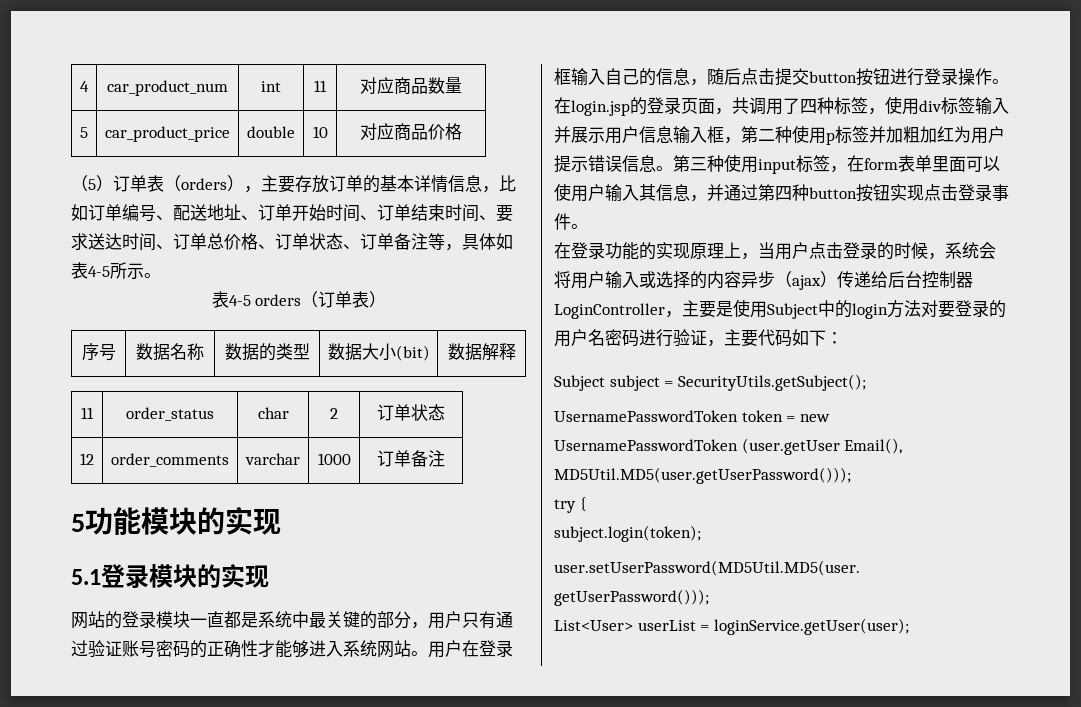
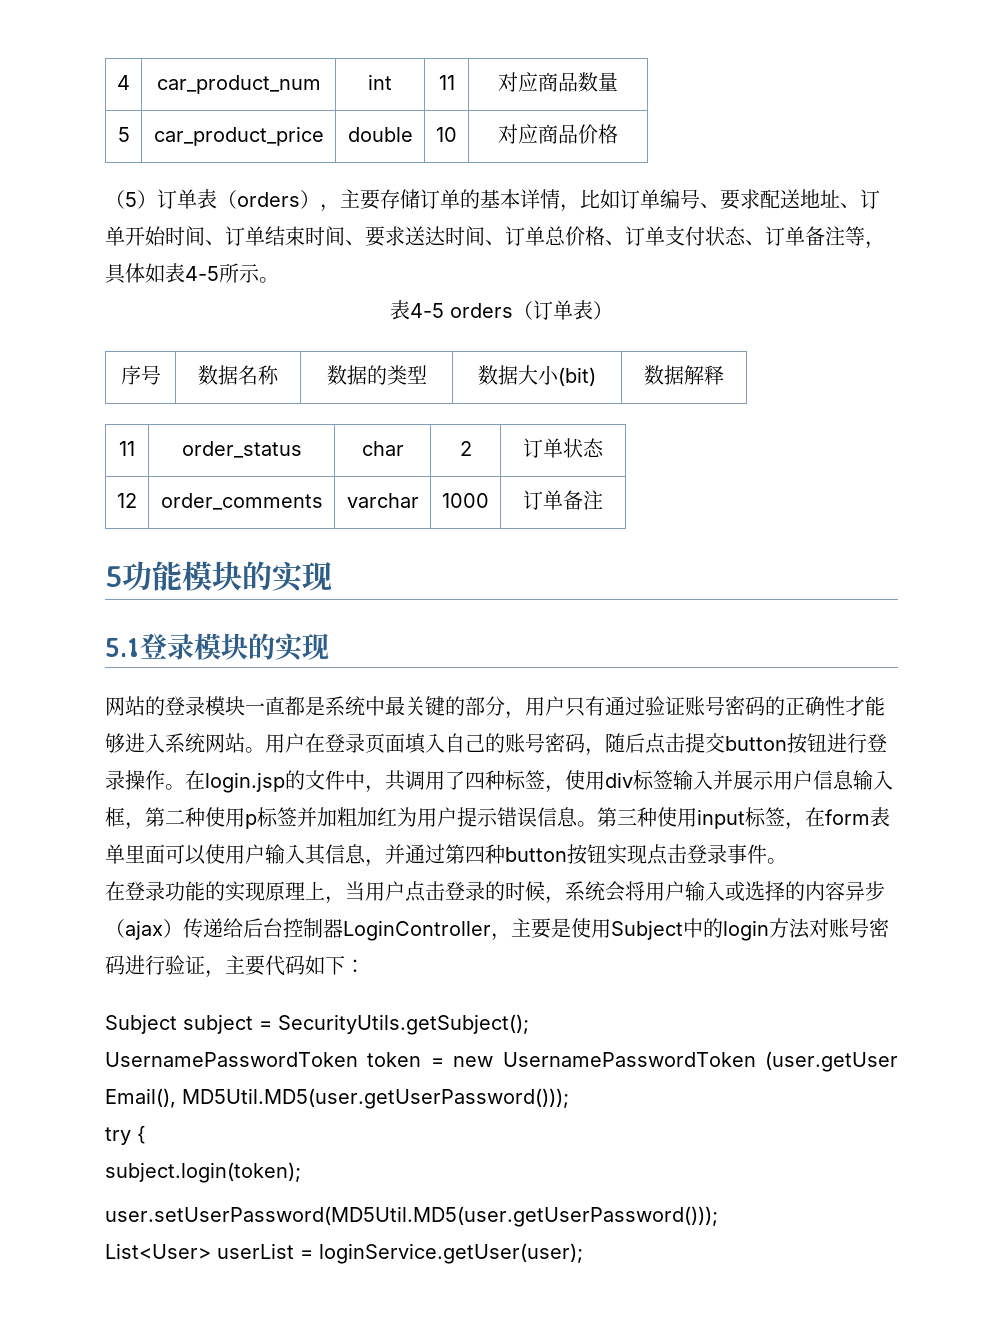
- （5）订单表（orders），主要存放订单的基本详情信息，比如订单编号、配送地址、订单开始时间、订单结束时间、要求送达时间、订单总价格、订单状态、订单备注等，具体如表4-5所示。
+ （5）订单表（orders），主要存储订单的基本详情，比如订单编号、要求配送地址、订单开始时间、订单结束时间、要求送达时间、订单总价格、订单支付状态、订单备注等，具体如表4-5所示。
- 用户在登录框输入自己的信息，随后点击提交button按钮进行登录操作。
+ 用户在登录页面填入自己的账号密码，随后点击提交button按钮进行登录操作。
- 在login.jsp的登录页面，共调用了四种标签，使用div标签输入并展示用户信息输入框，第二种使用p标签并加粗加红为用户提示错误信息。
+ 在login.jsp的文件中，共调用了四种标签，使用div标签输入并展示用户信息输入框，第二种使用p标签并加粗加红为用户提示错误信息。
- 在登录功能的实现原理上，当用户点击登录的时候，系统会将用户输入或选择的内容异步（ajax）传递给后台控制器LoginController，主要是使用Subject中的login方法对要登录的用户名密码进行验证，主要代码如下：
+ 在登录功能的实现原理上，当用户点击登录的时候，系统会将用户输入或选择的内容异步（ajax）传递给后台控制器LoginController，主要是使用Subject中的login方法对账号密码进行验证，主要代码如下：

